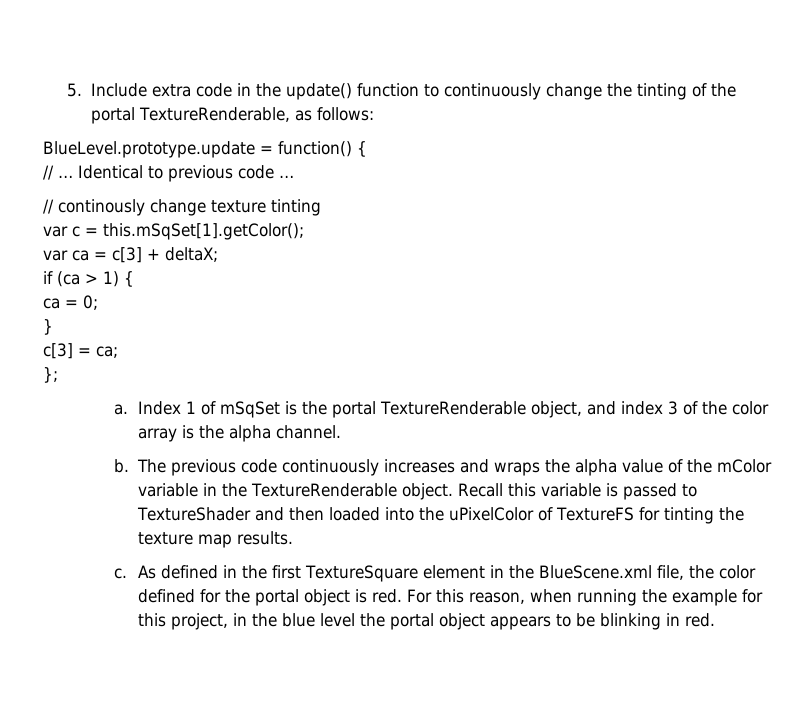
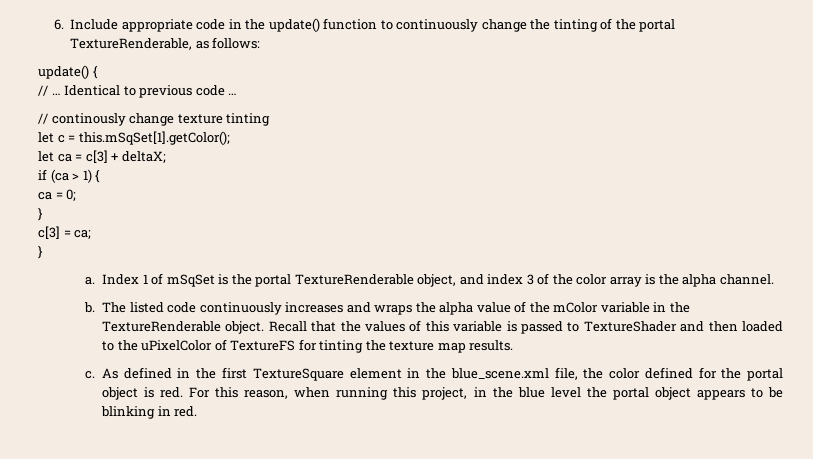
- 5. Include extra code in the update() function to continuously change the tinting of the portal TextureRenderable, as follows:
+ 6. Include appropriate code in the update() function to continuously change the tinting of the portal TextureRenderable, as follows:
- BlueLevel.prototype.update = function() {
+ update() {
- var c = this.mSqSet[1].getColor();
+ let c = this.mSqSet[1].getColor();
- var ca = c[3] + deltaX;
+ let ca = c[3] + deltaX;
  c[3] = ca;
- };
+ }
- The previous code continuously increases and wraps the alpha value of the mColor variable in the TextureRenderable object.
+ The listed code continuously increases and wraps the alpha value of the mColor variable in the TextureRenderable object.
- Recall this variable is passed to TextureShader and then loaded into the uPixelColor of TextureFS for tinting the texture map results.
+ Recall that the values of this variable is passed to TextureShader and then loaded to the uPixelColor of TextureFS for tinting the texture map results.
- As defined in the first TextureSquare element in the BlueScene.xml file, the color defined for the portal object is red.
+ As defined in the first TextureSquare element in the blue_scene.xml file, the color defined for the portal object is red.
- For this reason, when running the example for this project, in the blue level the portal object appears to be blinking in red.
+ For this reason, when running this project, in the blue level the portal object appears to be blinking in red.

